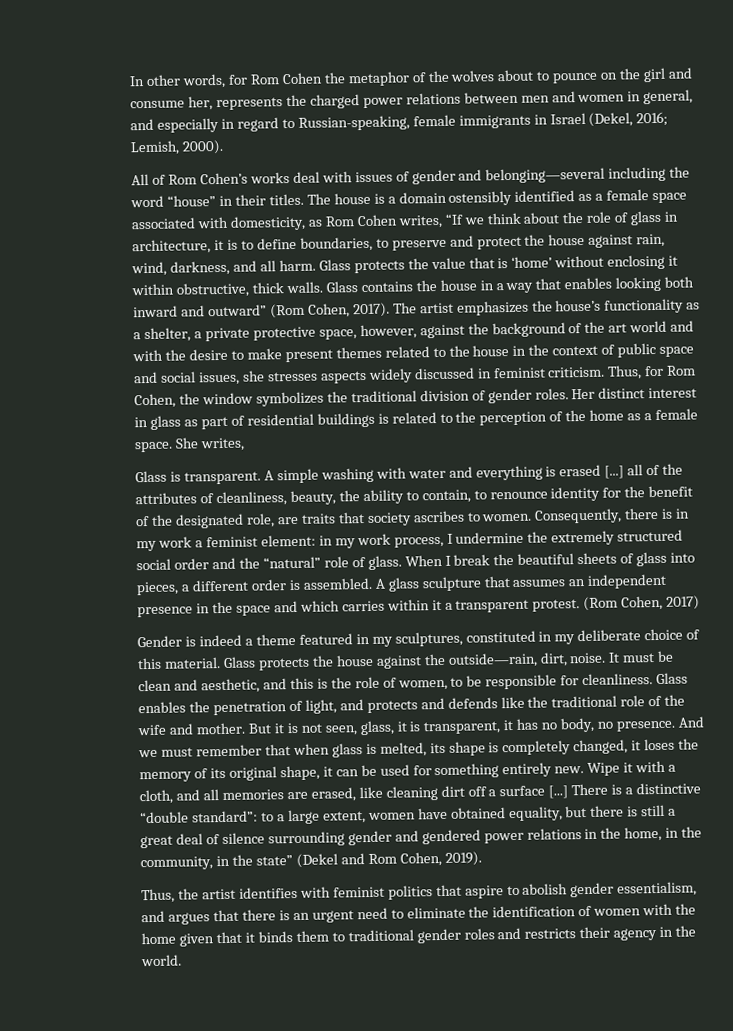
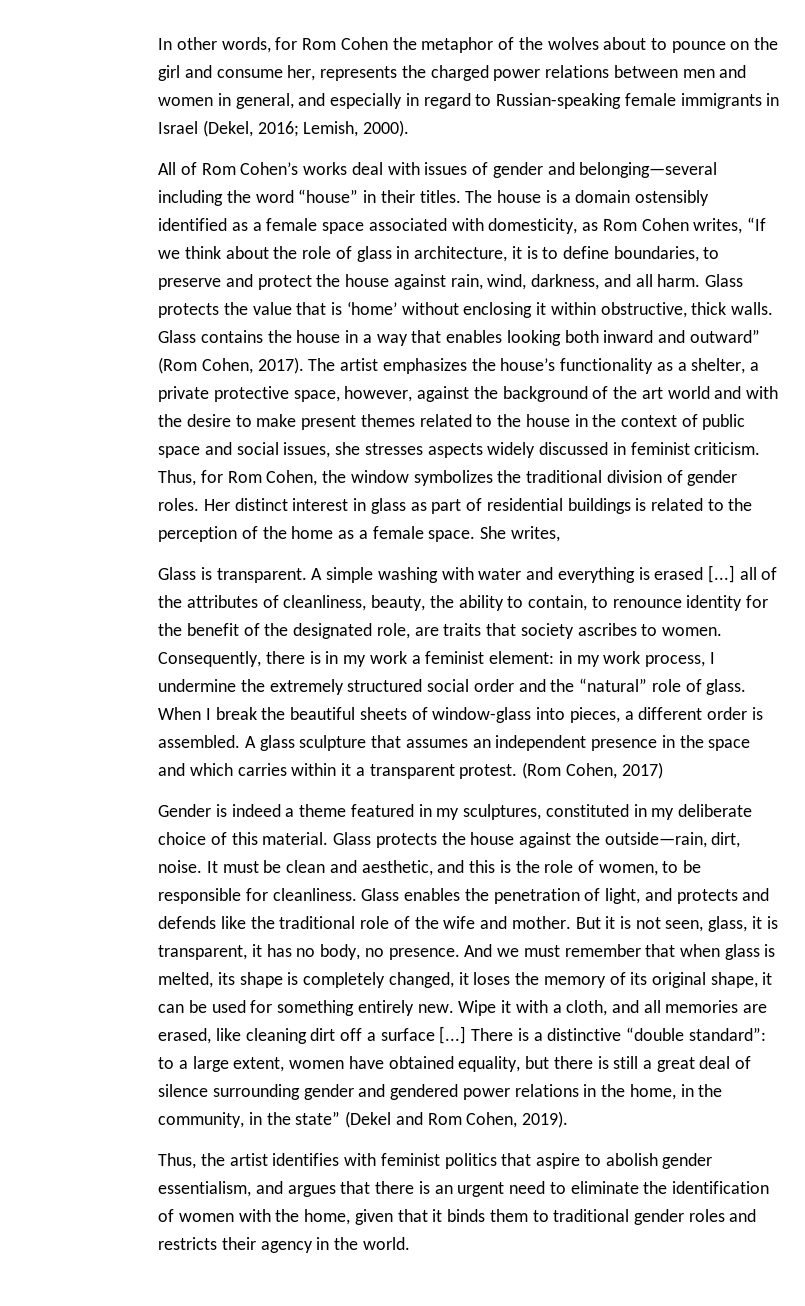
- In other words, for Rom Cohen the metaphor of the wolves about to pounce on the girl and consume her, represents the charged power relations between men and women in general, and especially in regard to Russian-speaking, female immigrants in Israel (Dekel, 2016; Lemish, 2000).
+ In other words, for Rom Cohen the metaphor of the wolves about to pounce on the girl and consume her, represents the charged power relations between men and women in general, and especially in regard to Russian-speaking female immigrants in Israel (Dekel, 2016; Lemish, 2000).
- When I break the beautiful sheets of glass into pieces, a different order is assembled.
+ When I break the beautiful sheets of window-glass into pieces, a different order is assembled.
- Thus, the artist identifies with feminist politics that aspire to abolish gender essentialism, and argues that there is an urgent need to eliminate the identification of women with the home given that it binds them to traditional gender roles and restricts their agency in the world.
+ Thus, the artist identifies with feminist politics that aspire to abolish gender essentialism, and argues that there is an urgent need to eliminate the identification of women with the home, given that it binds them to traditional gender roles and restricts their agency in the world.

